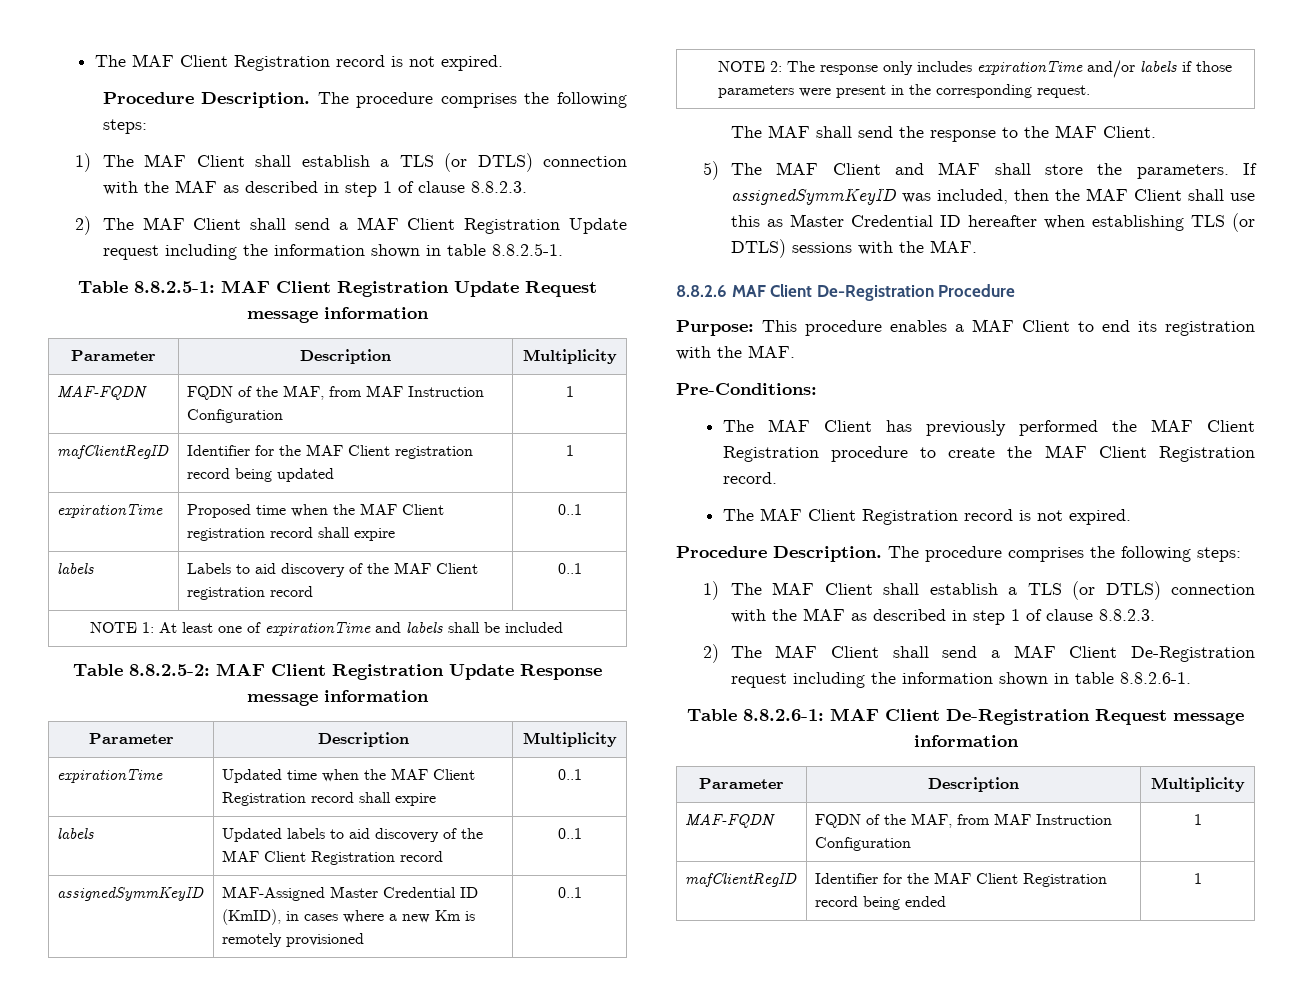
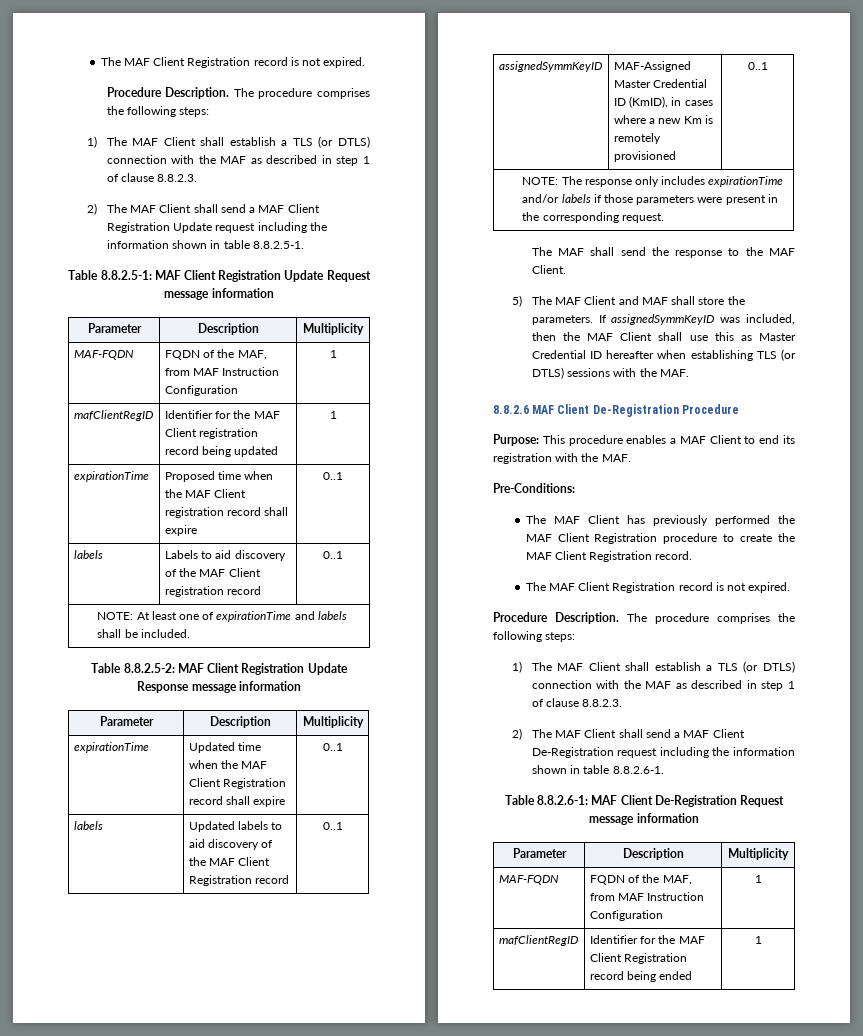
- NOTE 1: At least one of expirationTime and labels shall be included
+ NOTE: At least one of expirationTime and labels shall be included.
- NOTE 2: The response only includes expirationTime and/or labels if those parameters were present in the corresponding request.
+ NOTE: The response only includes expirationTime and/or labels if those parameters were present in the corresponding request.

